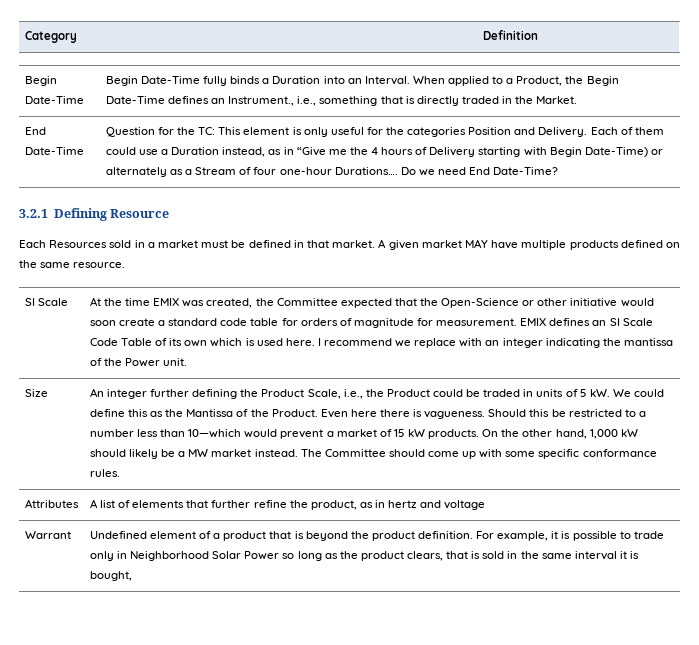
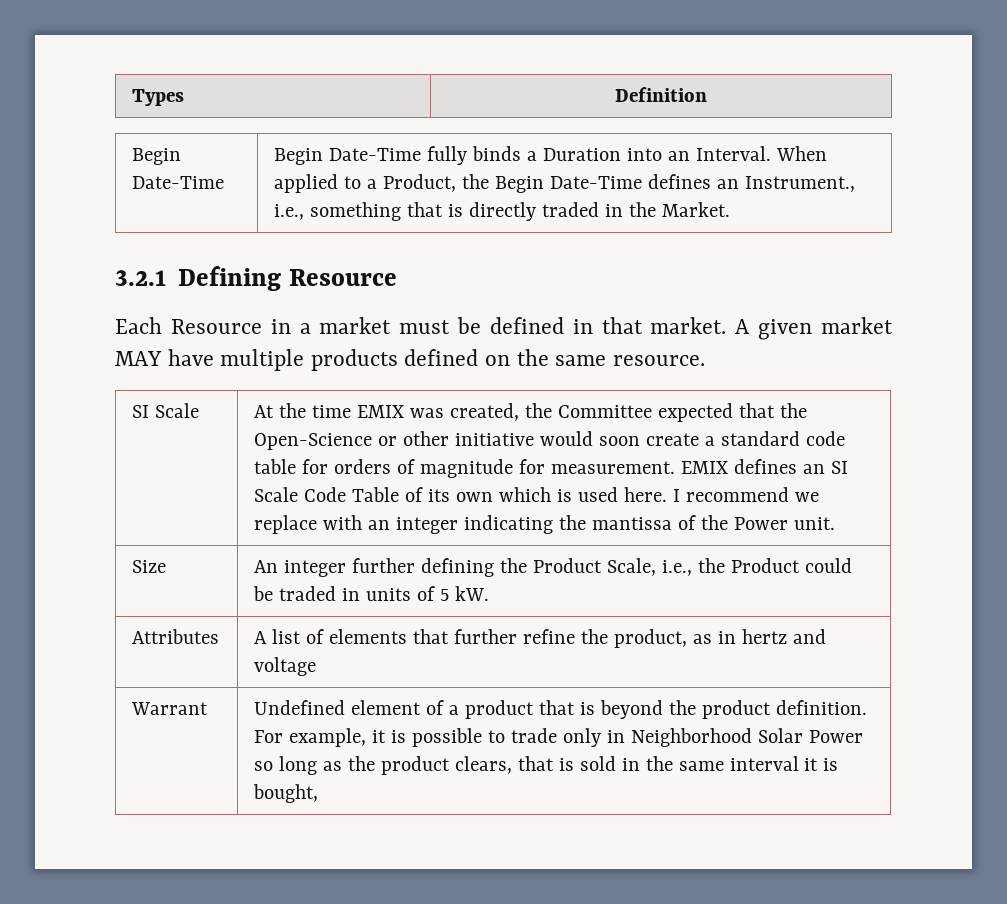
- Category | Definition
+ Types | Definition
- End Date-Time | Question for the TC: This element is only useful for the categories Position and Delivery. Each of them could use a Duration instead, as in “Give me the 4 hours of Delivery starting with Begin Date-Time) or alternately as a Stream of four one-hour Durations…. Do we need End Date-Time?
- Each Resources sold in a market must be defined in that market.
+ Each Resource in a market must be defined in that market.
- We could define this as the Mantissa of the Product. Even here there is vagueness. Should this be restricted to a number less than 10—which would prevent a market of 15 kW products. On the other hand, 1,000 kW should likely be a MW market instead. The Committee should come up with some specific conformance rules.

